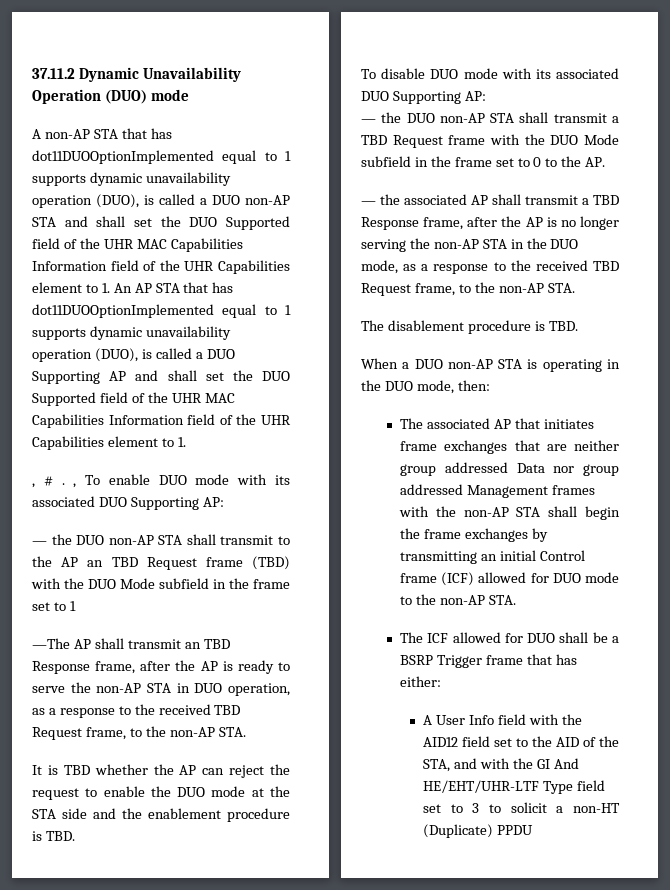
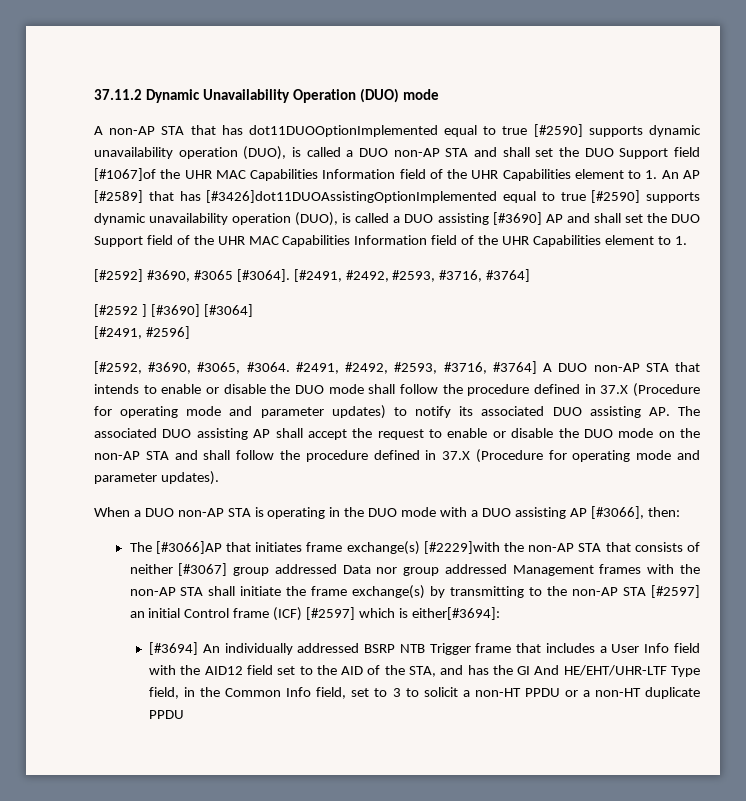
- A non-AP STA that has dot11DUOOptionImplemented equal to 1 supports dynamic unavailability operation (DUO), is called a DUO non-AP STA and shall set the DUO Supported field of the UHR MAC Capabilities Information field of the UHR Capabilities element to 1. An AP STA that has dot11DUOOptionImplemented equal to 1 supports dynamic unavailability operation (DUO), is called a DUO Supporting AP and shall set the DUO Supported field of the UHR MAC Capabilities Information field of the UHR Capabilities element to 1.
+ A non-AP STA that has dot11DUOOptionImplemented equal to true [#2590] supports dynamic unavailability operation (DUO), is called a DUO non-AP STA and shall set the DUO Support field [#1067]of the UHR MAC Capabilities Information field of the UHR Capabilities element to 1. An AP [#2589] that has [#3426]dot11DUOAssistingOptionImplemented equal to true [#2590] supports dynamic unavailability operation (DUO), is called a DUO assisting [#3690] AP and shall set the DUO Support field of the UHR MAC Capabilities Information field of the UHR Capabilities element to 1.
- , # . , To enable DUO mode with its associated DUO Supporting AP:
- — the DUO non-AP STA shall transmit to the AP an TBD Request frame (TBD) with the DUO Mode subfield in the frame set to 1
- —The AP shall transmit an TBD Response frame, after the AP is ready to serve the non-AP STA in DUO operation, as a response to the received TBD Request frame, to the non-AP STA.
- It is TBD whether the AP can reject the request to enable the DUO mode at the STA side and the enablement procedure is TBD.
- To disable DUO mode with its associated DUO Supporting AP:
- — the DUO non-AP STA shall transmit a TBD Request frame with the DUO Mode subfield in the frame set to 0 to the AP.
- — the associated AP shall transmit a TBD Response frame, after the AP is no longer serving the non-AP STA in the DUO mode, as a response to the received TBD Request frame, to the non-AP STA.
- The disablement procedure is TBD.
+ [#2592] #3690, #3065 [#3064]. [#2491, #2492, #2593, #3716, #3764]
+ [#2592 ] [#3690] [#3064]
+ [#2491, #2596]
+ [#2592, #3690, #3065, #3064. #2491, #2492, #2593, #3716, #3764] A DUO non-AP STA that intends to enable or disable the DUO mode shall follow the procedure defined in 37.X (Procedure for operating mode and parameter updates) to notify its associated DUO assisting AP. The associated DUO assisting AP shall accept the request to enable or disable the DUO mode on the non-AP STA and shall follow the procedure defined in 37.X (Procedure for operating mode and parameter updates).
- When a DUO non-AP STA is operating in the DUO mode, then:
+ When a DUO non-AP STA is operating in the DUO mode with a DUO assisting AP [#3066], then:
- The associated AP that initiates frame exchanges that are neither group addressed Data nor group addressed Management frames with the non-AP STA shall begin the frame exchanges by transmitting an initial Control frame (ICF) allowed for DUO mode to the non-AP STA.
- The ICF allowed for DUO shall be a BSRP Trigger frame that has either:
- A User Info field with the AID12 field set to the AID of the STA, and with the GI And HE/EHT/UHR-LTF Type field set to 3 to solicit a non-HT (Duplicate) PPDU
+ The [#3066]AP that initiates frame exchange(s) [#2229]with the non-AP STA that consists of neither [#3067] group addressed Data nor group addressed Management frames with the non-AP STA shall initiate the frame exchange(s) by transmitting to the non-AP STA [#2597] an initial Control frame (ICF) [#2597] which is either[#3694]:
+ [#3694] An individually addressed BSRP NTB Trigger frame that includes a User Info field with the AID12 field set to the AID of the STA, and has the GI And HE/EHT/UHR-LTF Type field, in the Common Info field, set to 3 to solicit a non-HT PPDU or a non-HT duplicate PPDU

